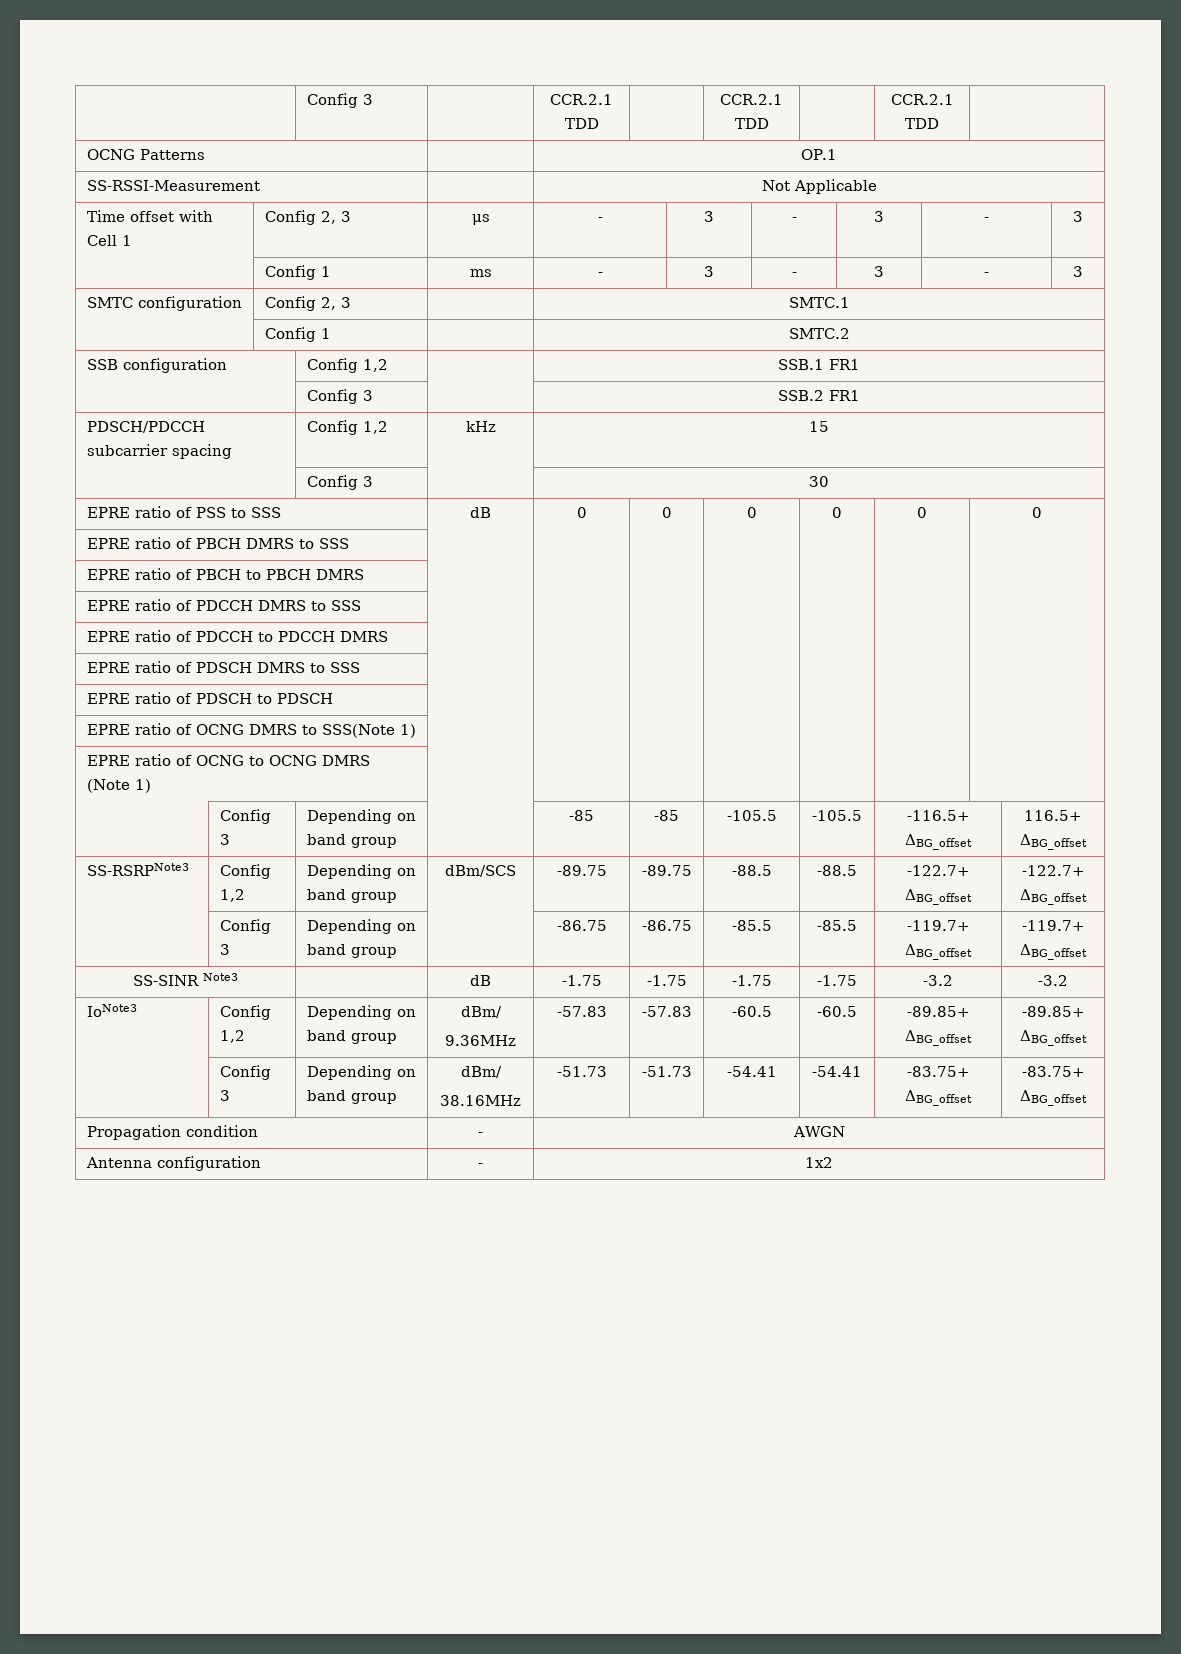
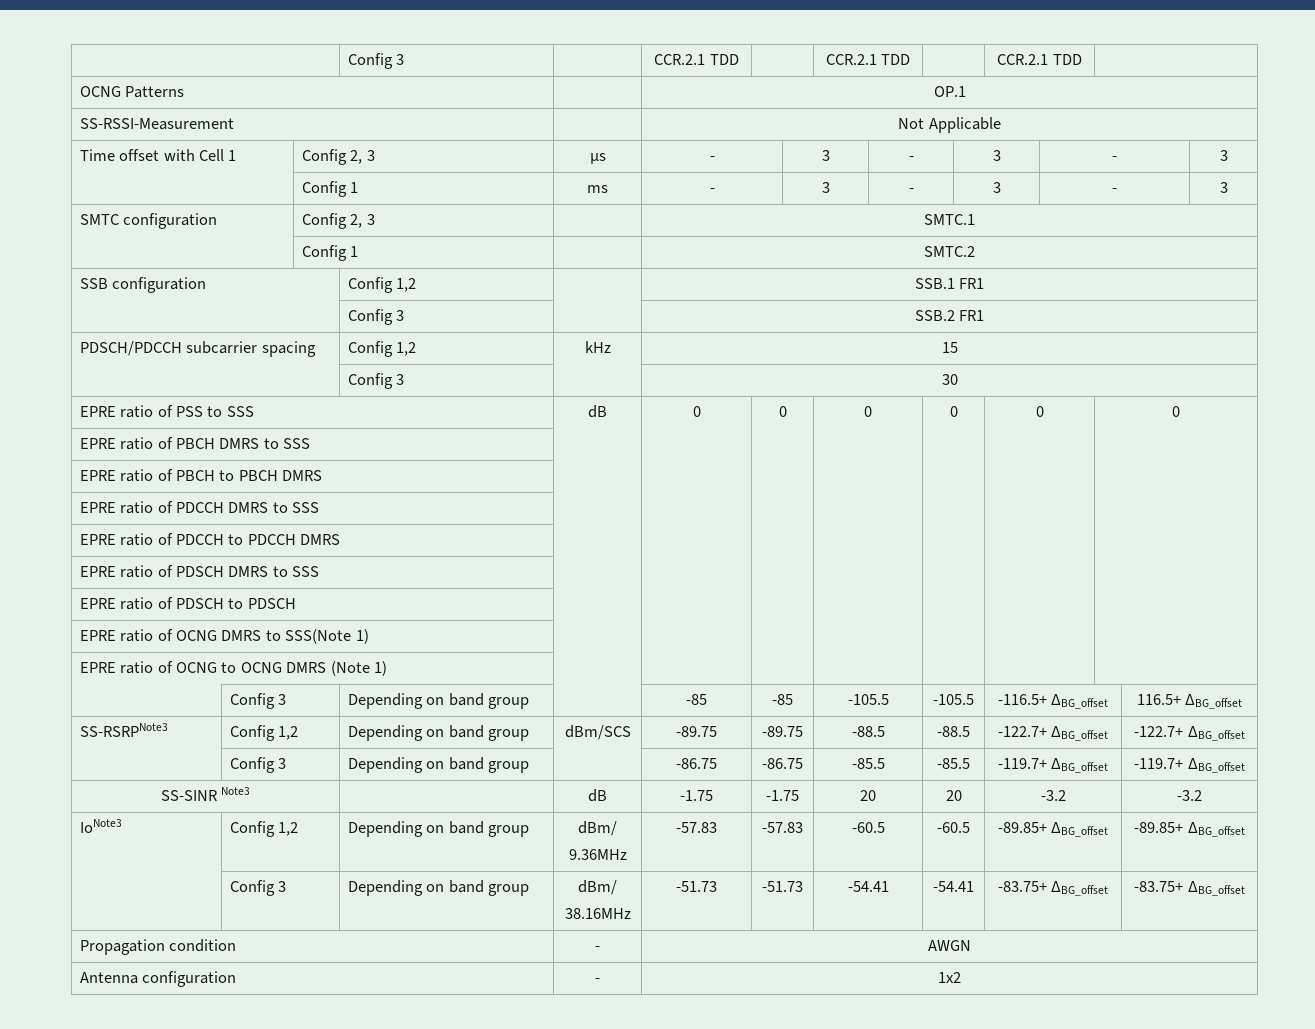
- SS-SINR Note3 | | dB | -1.75 | -1.75 | -1.75 | -1.75 | -3.2 | -3.2
+ SS-SINR Note3 | | dB | -1.75 | -1.75 | 20 | 20 | -3.2 | -3.2

